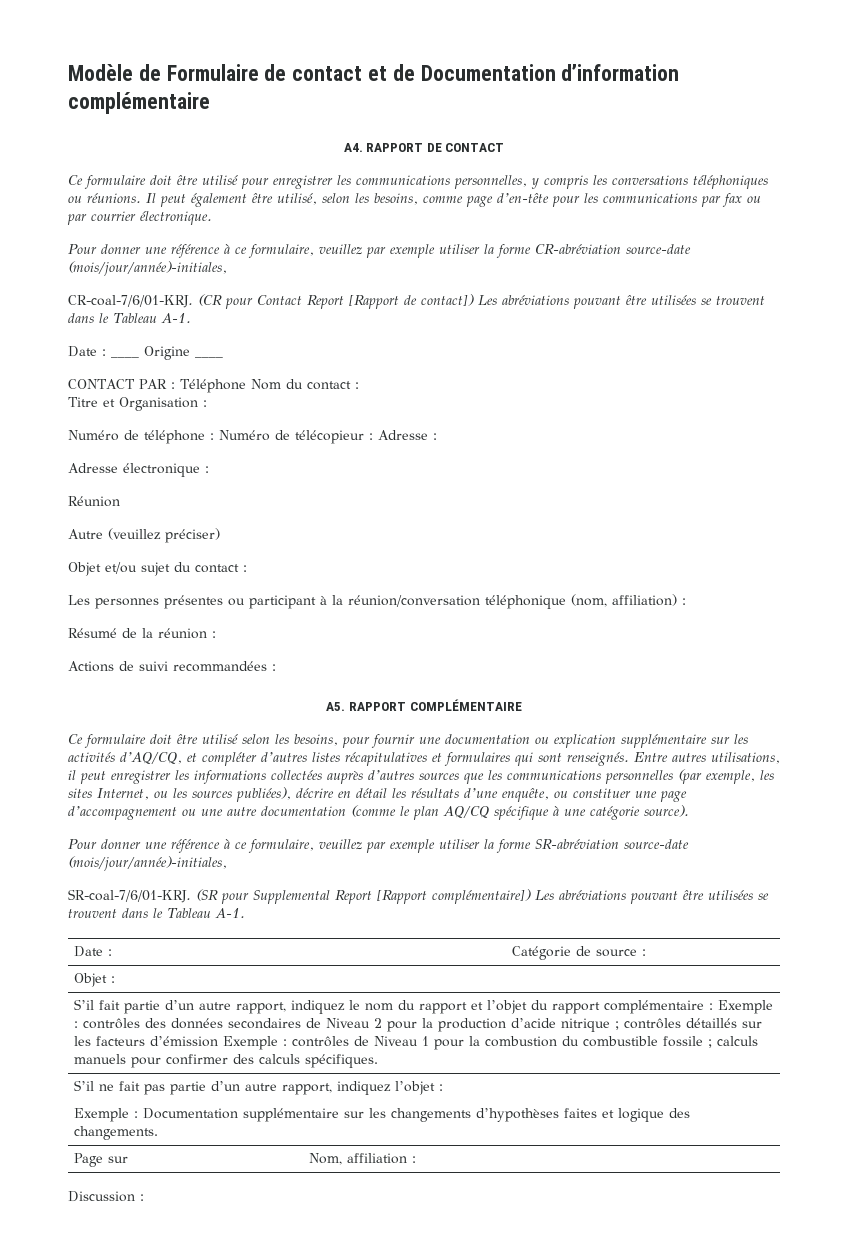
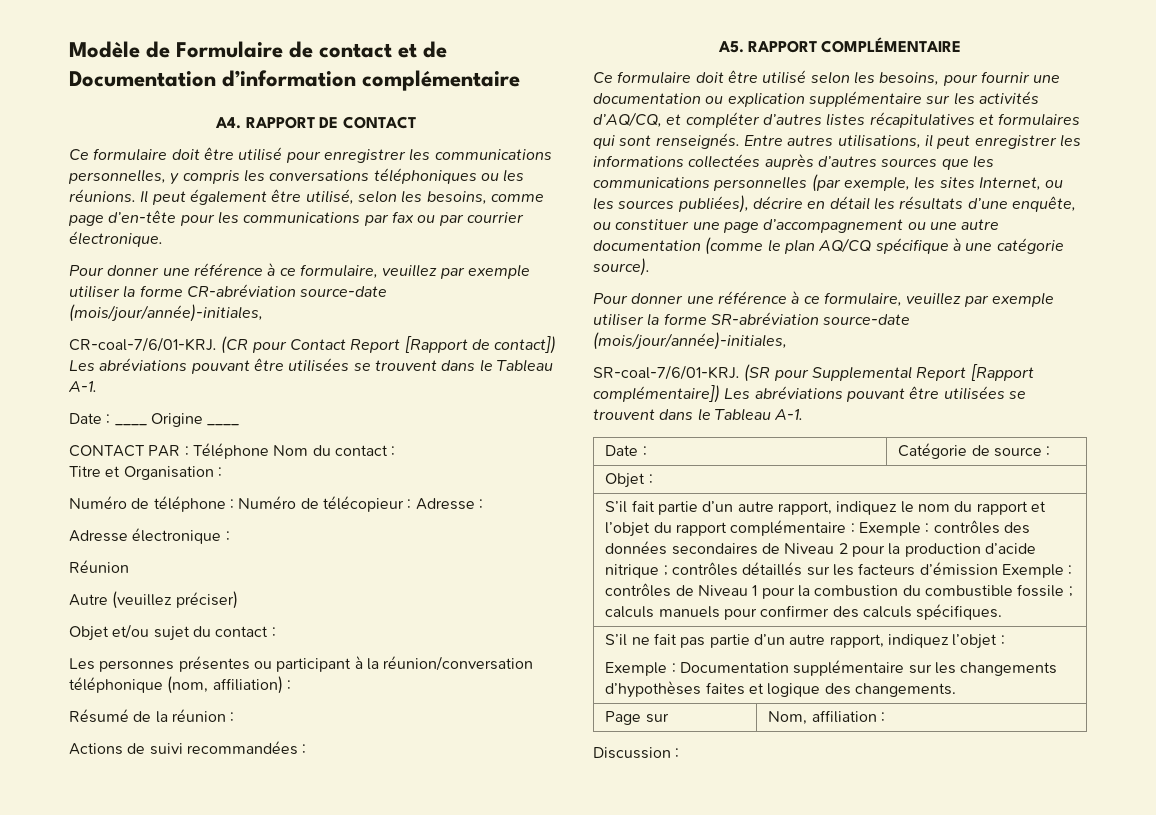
- Ce formulaire doit être utilisé pour enregistrer les communications personnelles, y compris les conversations téléphoniques ou réunions.
+ Ce formulaire doit être utilisé pour enregistrer les communications personnelles, y compris les conversations téléphoniques ou les réunions.

